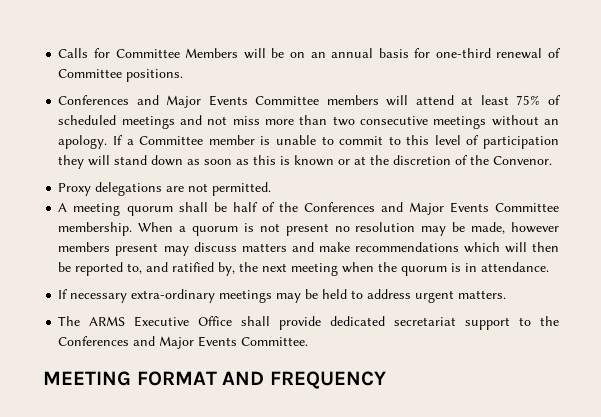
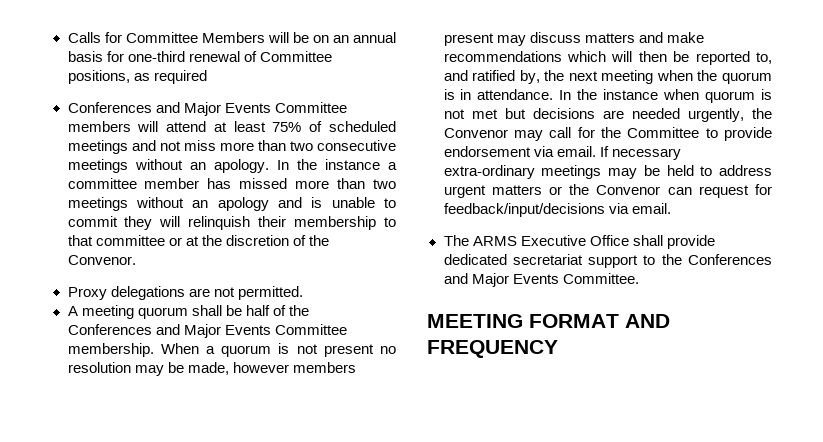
- Calls for Committee Members will be on an annual basis for one-third renewal of Committee positions.
+ Calls for Committee Members will be on an annual basis for one-third renewal of Committee positions, as required
- If a Committee member is unable to commit to this level of participation they will stand down as soon as this is known or at the discretion of the Convenor.
+ In the instance a committee member has missed more than two meetings without an apology and is unable to commit they will relinquish their membership to that committee or at the discretion of the Convenor.
- When a quorum is not present no resolution may be made, however members present may discuss matters and make recommendations which will then be reported to, and ratified by, the next meeting when the quorum is in attendance.
- If necessary extra-ordinary meetings may be held to address urgent matters.
+ When a quorum is not present no resolution may be made, however members present may discuss matters and make recommendations which will then be reported to, and ratified by, the next meeting when the quorum is in attendance. In the instance when quorum is not met but decisions are needed urgently, the Convenor may call for the Committee to provide endorsement via email. If necessary extra-ordinary meetings may be held to address urgent matters or the Convenor can request for feedback/input/decisions via email.

